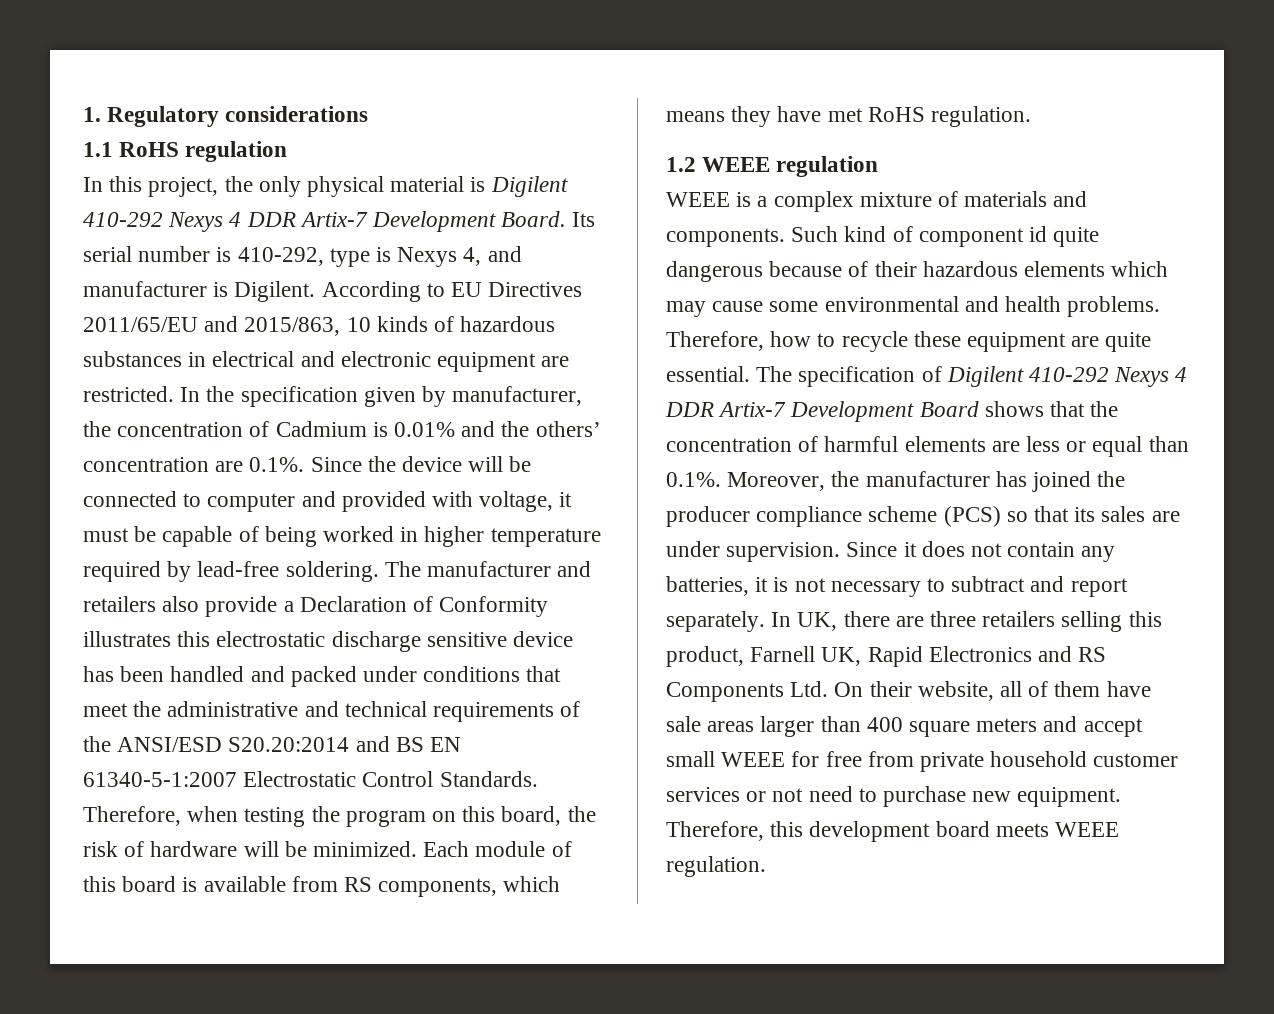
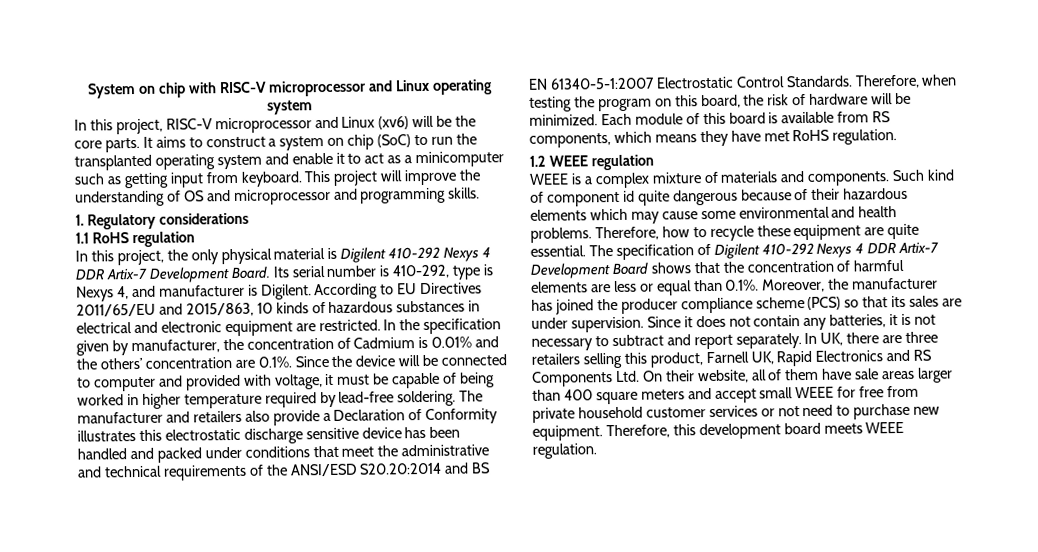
+ System on chip with RISC-V microprocessor and Linux operating system
+ In this project, RISC-V microprocessor and Linux (xv6) will be the core parts. It aims to construct a system on chip (SoC) to run the transplanted operating system and enable it to act as a minicomputer such as getting input from keyboard. This project will improve the understanding of OS and microprocessor and programming skills.

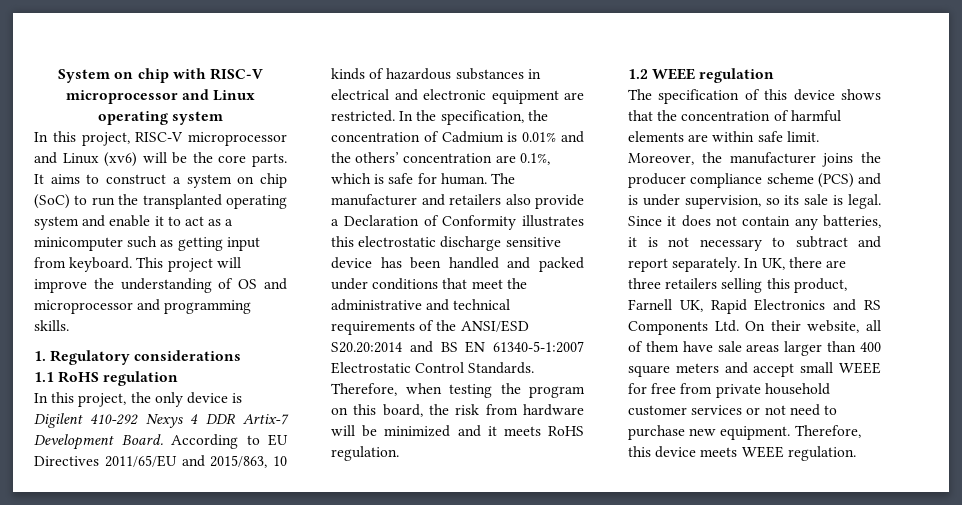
- In this project, the only physical material is Digilent 410-292 Nexys 4 DDR Artix-7 Development Board.
+ In this project, the only device is Digilent 410-292 Nexys 4 DDR Artix-7 Development Board.
- Its serial number is 410-292, type is Nexys 4, and manufacturer is Digilent.
- In the specification given by manufacturer, the concentration of Cadmium is 0.01% and the others’ concentration are 0.1%. Since the device will be connected to computer and provided with voltage, it must be capable of being worked in higher temperature required by lead-free soldering.
+ In the specification, the concentration of Cadmium is 0.01% and the others’ concentration are 0.1%, which is safe for human.
- Therefore, when testing the program on this board, the risk of hardware will be minimized. Each module of this board is available from RS components, which means they have met RoHS regulation.
+ Therefore, when testing the program on this board, the risk from hardware will be minimized and it meets RoHS regulation.
- WEEE is a complex mixture of materials and components. Such kind of component id quite dangerous because of their hazardous elements which may cause some environmental and health problems. Therefore, how to recycle these equipment are quite essential. The specification of Digilent 410-292 Nexys 4 DDR Artix-7 Development Board shows that the concentration of harmful elements are less or equal than 0.1%. Moreover, the manufacturer has joined the producer compliance scheme (PCS) so that its sales are under supervision.
+ The specification of this device shows that the concentration of harmful elements are within safe limit. Moreover, the manufacturer joins the producer compliance scheme (PCS) and is under supervision, so its sale is legal.
- Therefore, this development board meets WEEE regulation.
+ Therefore, this device meets WEEE regulation.

